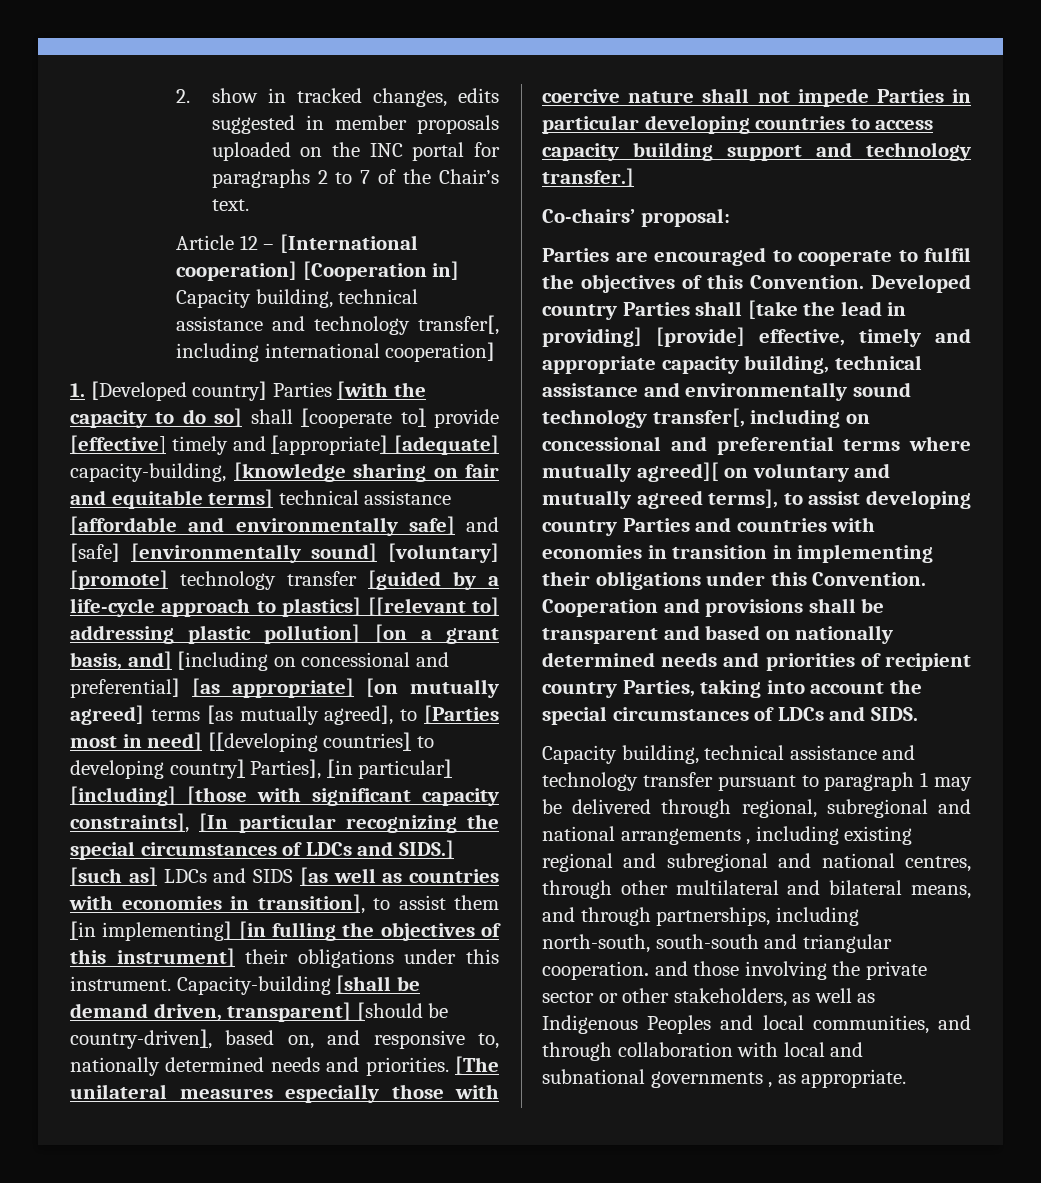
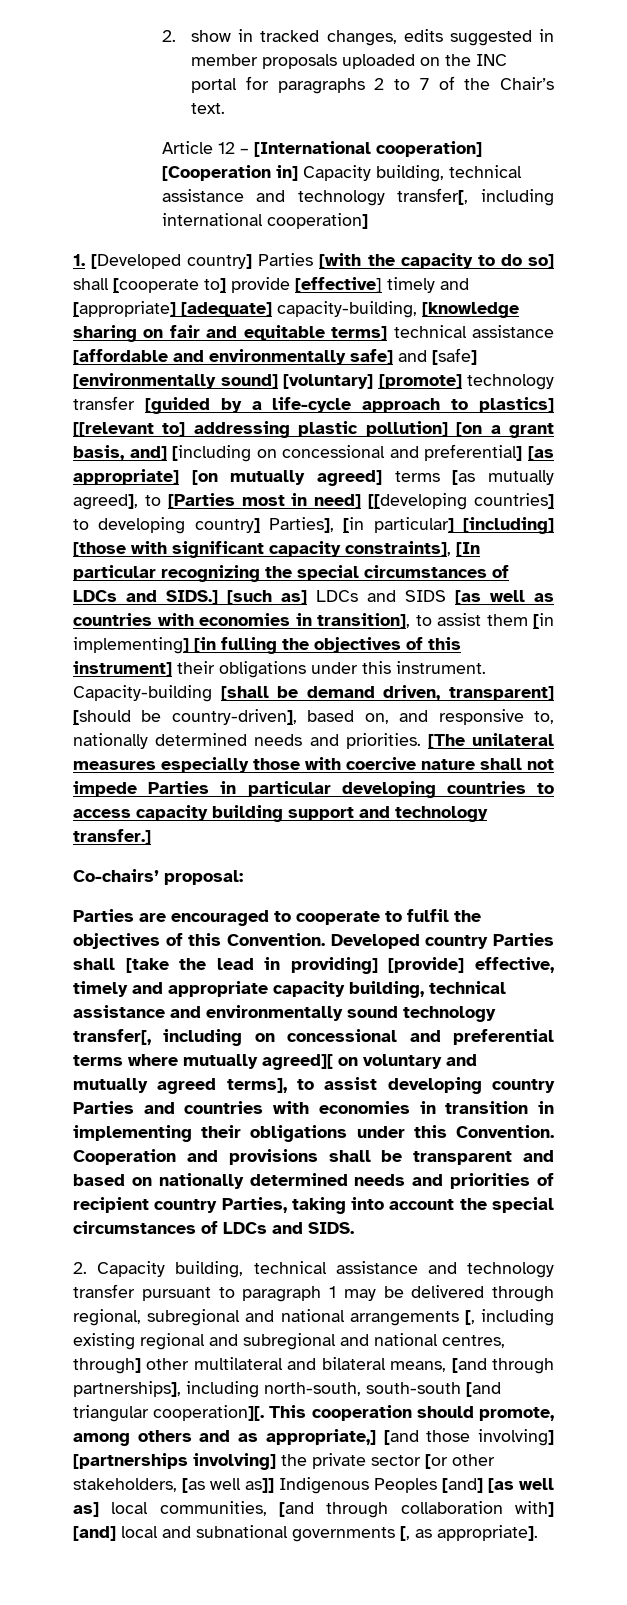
- Capacity building, technical assistance and technology transfer pursuant to paragraph 1 may be delivered through regional, subregional and national arrangements , including existing regional and subregional and national centres, through other multilateral and bilateral means, and through partnerships, including north-south, south-south and triangular cooperation. and those involving the private sector or other stakeholders, as well as Indigenous Peoples and local communities, and through collaboration with local and subnational governments , as appropriate.
+ 2. Capacity building, technical assistance and technology transfer pursuant to paragraph 1 may be delivered through regional, subregional and national arrangements [, including existing regional and subregional and national centres, through] other multilateral and bilateral means, [and through partnerships], including north-south, south-south [and triangular cooperation][. This cooperation should promote, among others and as appropriate,] [and those involving] [partnerships involving] the private sector [or other stakeholders, [as well as]] Indigenous Peoples [and] [as well as] local communities, [and through collaboration with] [and] local and subnational governments [, as appropriate].

